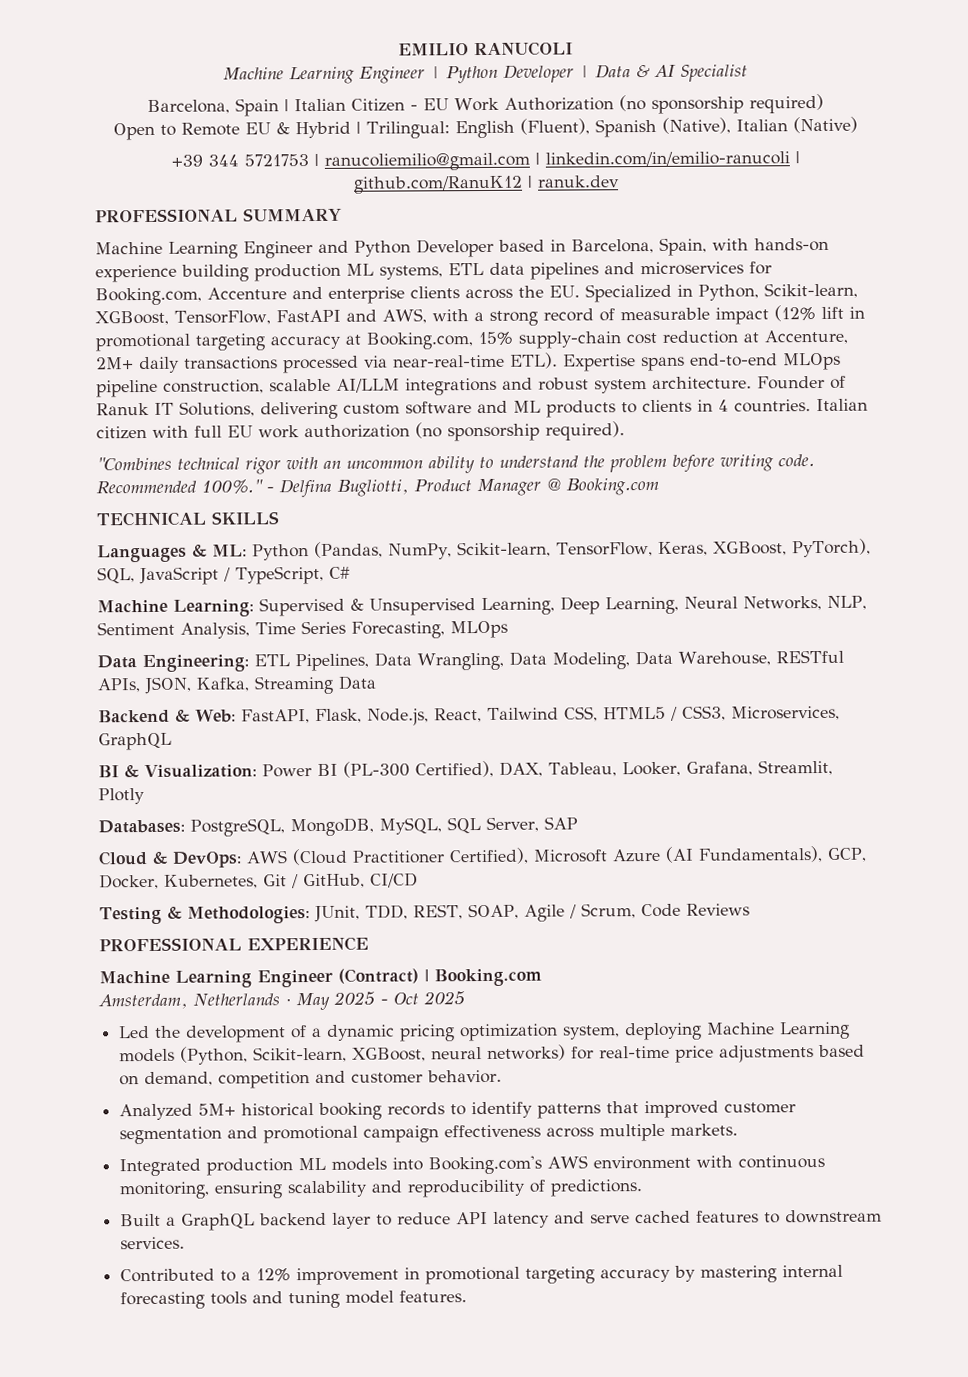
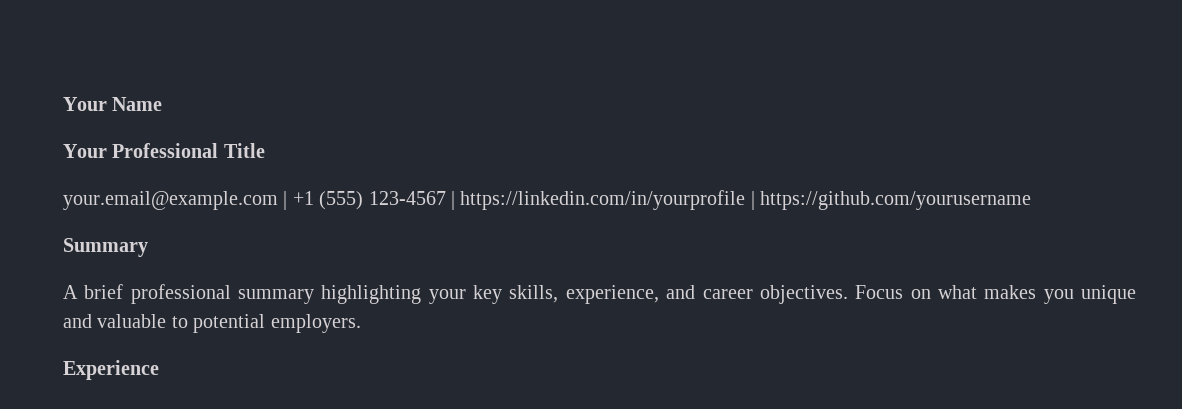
- EMILIO RANUCOLI
- Machine Learning Engineer | Python Developer | Data & AI Specialist
- Barcelona, Spain | Italian Citizen - EU Work Authorization (no sponsorship required)
- Open to Remote EU & Hybrid | Trilingual: English (Fluent), Spanish (Native), Italian (Native)
- +39 344 5721753 | ranucoliemilio@gmail.com | linkedin.com/in/emilio-ranucoli | github.com/RanuK12 | ranuk.dev
- PROFESSIONAL SUMMARY
- Machine Learning Engineer and Python Developer based in Barcelona, Spain, with hands-on experience building production ML systems, ETL data pipelines and microservices for Booking.com, Accenture and enterprise clients across the EU. Specialized in Python, Scikit-learn, XGBoost, TensorFlow, FastAPI and AWS, with a strong record of measurable impact (12% lift in promotional targeting accuracy at Booking.com, 15% supply-chain cost reduction at Accenture, 2M+ daily transactions processed via near-real-time ETL). Expertise spans end-to-end MLOps pipeline construction, scalable AI/LLM integrations and robust system architecture. Founder of Ranuk IT Solutions, delivering custom software and ML products to clients in 4 countries. Italian citizen with full EU work authorization (no sponsorship required).
- "Combines technical rigor with an uncommon ability to understand the problem before writing code. Recommended 100%." - Delfina Bugliotti, Product Manager @ Booking.com
- TECHNICAL SKILLS
- Languages & ML: Python (Pandas, NumPy, Scikit-learn, TensorFlow, Keras, XGBoost, PyTorch), SQL, JavaScript / TypeScript, C#
- Machine Learning: Supervised & Unsupervised Learning, Deep Learning, Neural Networks, NLP, Sentiment Analysis, Time Series Forecasting, MLOps
- Data Engineering: ETL Pipelines, Data Wrangling, Data Modeling, Data Warehouse, RESTful APIs, JSON, Kafka, Streaming Data
- Backend & Web: FastAPI, Flask, Node.js, React, Tailwind CSS, HTML5 / CSS3, Microservices, GraphQL
- BI & Visualization: Power BI (PL-300 Certified), DAX, Tableau, Looker, Grafana, Streamlit, Plotly
- Databases: PostgreSQL, MongoDB, MySQL, SQL Server, SAP
- Cloud & DevOps: AWS (Cloud Practitioner Certified), Microsoft Azure (AI Fundamentals), GCP, Docker, Kubernetes, Git / GitHub, CI/CD
- Testing & Methodologies: JUnit, TDD, REST, SOAP, Agile / Scrum, Code Reviews
- PROFESSIONAL EXPERIENCE
- Machine Learning Engineer (Contract) | Booking.com
- Amsterdam, Netherlands · May 2025 - Oct 2025
- Led the development of a dynamic pricing optimization system, deploying Machine Learning models (Python, Scikit-learn, XGBoost, neural networks) for real-time price adjustments based on demand, competition and customer behavior.
- Analyzed 5M+ historical booking records to identify patterns that improved customer segmentation and promotional campaign effectiveness across multiple markets.
- Integrated production ML models into Booking.com's AWS environment with continuous monitoring, ensuring scalability and reproducibility of predictions.
- Built a GraphQL backend layer to reduce API latency and serve cached features to downstream services.
- Contributed to a 12% improvement in promotional targeting accuracy by mastering internal forecasting tools and tuning model features.
+ Your Name
+ Your Professional Title
+ your.email@example.com | +1 (555) 123-4567 | https://linkedin.com/in/yourprofile | https://github.com/yourusername
+ Summary
+ A brief professional summary highlighting your key skills, experience, and career objectives. Focus on what makes you unique and valuable to potential employers.
+ Experience

